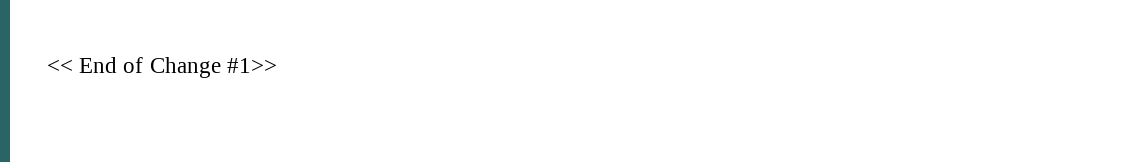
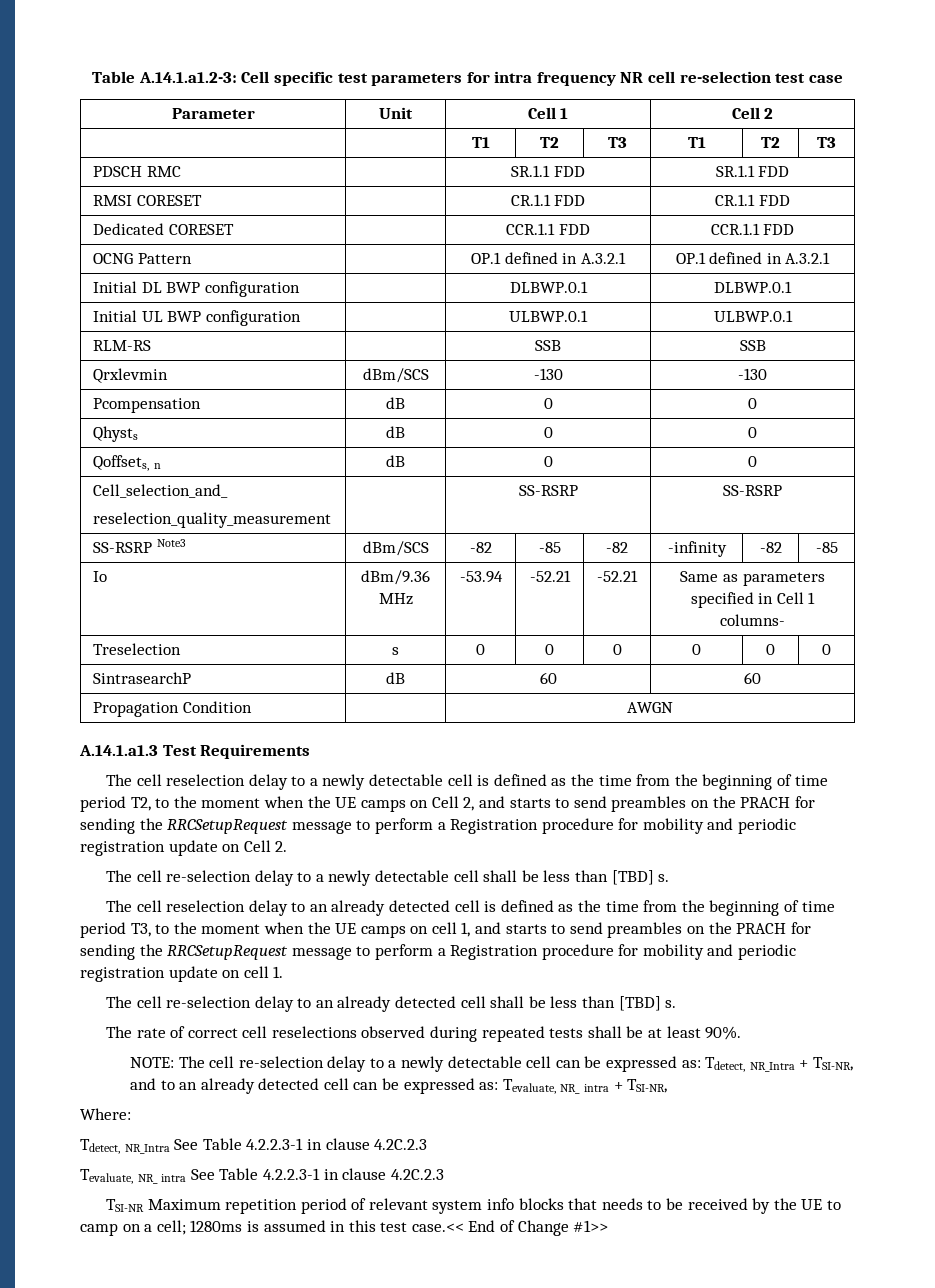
- << End of Change #1>>
+ Table A.14.1.a1.2-3: Cell specific test parameters for intra frequency NR cell re-selection test case
+ Parameter | Unit | Cell 1 | Cell 2
+ | | T1 | T2 | T3 | T1 | T2 | T3
+ PDSCH RMC | | SR.1.1 FDD | SR.1.1 FDD
+ RMSI CORESET | | CR.1.1 FDD | CR.1.1 FDD
+ Dedicated CORESET | | CCR.1.1 FDD | CCR.1.1 FDD
+ OCNG Pattern | | OP.1 defined in A.3.2.1 | OP.1 defined in A.3.2.1
+ Initial DL BWP configuration | | DLBWP.0.1 | DLBWP.0.1
+ Initial UL BWP configuration | | ULBWP.0.1 | ULBWP.0.1
+ RLM-RS | | SSB | SSB
+ Qrxlevmin | dBm/SCS | -130 | -130
+ Pcompensation | dB | 0 | 0
+ Qhysts | dB | 0 | 0
+ Qoffsets, n | dB | 0 | 0
+ Cell_selection_and_
+ reselection_quality_measurement | | SS-RSRP | SS-RSRP
+ SS-RSRP Note3 | dBm/SCS | -82 | -85 | -82 | -infinity | -82 | -85
+ Io | dBm/9.36 MHz | -53.94 | -52.21 | -52.21 | Same as parameters specified in Cell 1 columns-
+ Treselection | s | 0 | 0 | 0 | 0 | 0 | 0
+ SintrasearchP | dB | 60 | 60
+ Propagation Condition | | AWGN
+ A.14.1.a1.3 Test Requirements
+ The cell reselection delay to a newly detectable cell is defined as the time from the beginning of time period T2, to the moment when the UE camps on Cell 2, and starts to send preambles on the PRACH for sending the RRCSetupRequest message to perform a Registration procedure for mobility and periodic registration update on Cell 2.
+ The cell re-selection delay to a newly detectable cell shall be less than [TBD] s.
+ The cell reselection delay to an already detected cell is defined as the time from the beginning of time period T3, to the moment when the UE camps on cell 1, and starts to send preambles on the PRACH for sending the RRCSetupRequest message to perform a Registration procedure for mobility and periodic registration update on cell 1.
+ The cell re-selection delay to an already detected cell shall be less than [TBD] s.
+ The rate of correct cell reselections observed during repeated tests shall be at least 90%.
+ NOTE: The cell re-selection delay to a newly detectable cell can be expressed as: Tdetect, NR_Intra + TSI-NR, and to an already detected cell can be expressed as: Tevaluate, NR_ intra + TSI-NR,
+ Where:
+ Tdetect, NR_Intra See Table 4.2.2.3-1 in clause 4.2C.2.3
+ Tevaluate, NR_ intra See Table 4.2.2.3-1 in clause 4.2C.2.3
+ TSI-NR Maximum repetition period of relevant system info blocks that needs to be received by the UE to camp on a cell; 1280ms is assumed in this test case.<< End of Change #1>>

